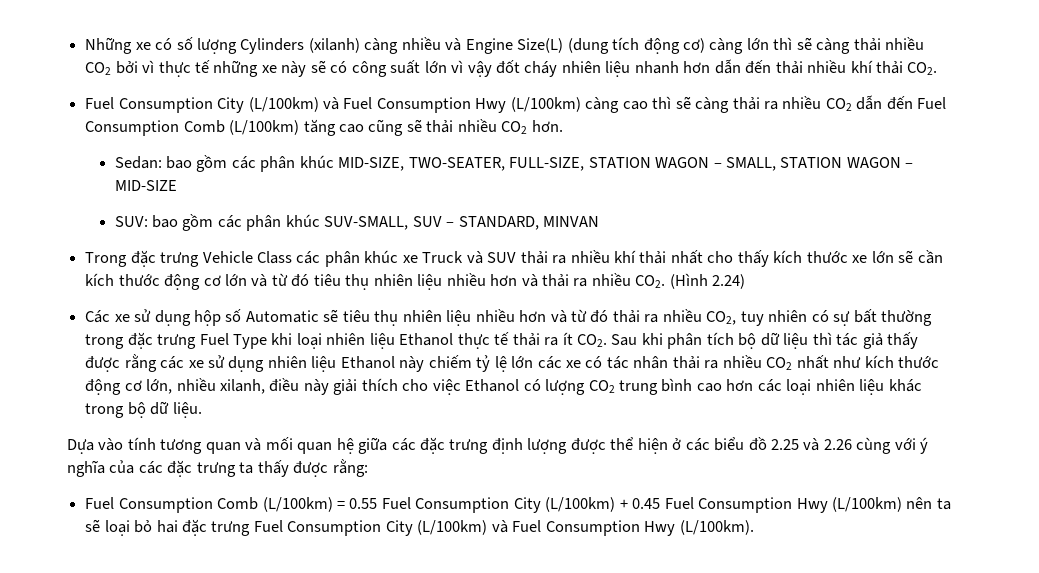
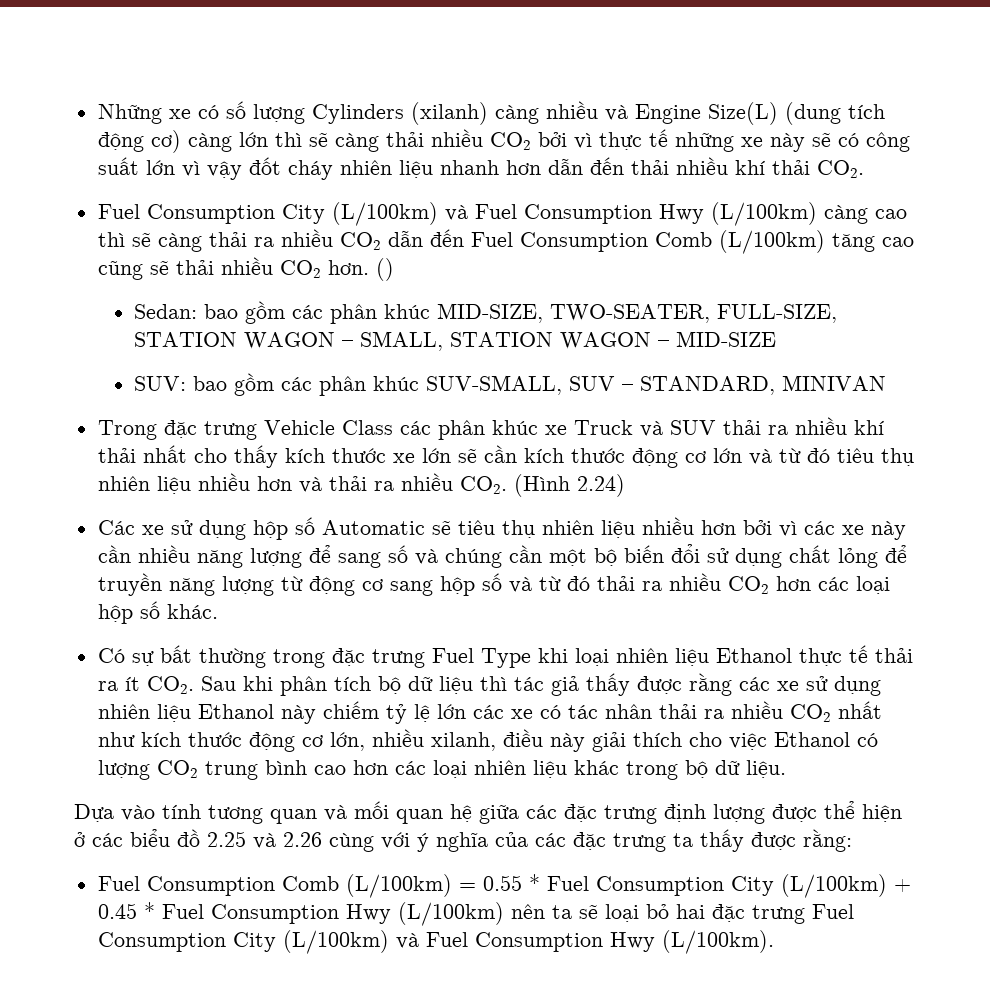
+ ()
- SUV: bao gồm các phân khúc SUV-SMALL, SUV – STANDARD, MINVAN
+ SUV: bao gồm các phân khúc SUV-SMALL, SUV – STANDARD, MINIVAN
- Các xe sử dụng hộp số Automatic sẽ tiêu thụ nhiên liệu nhiều hơn và từ đó thải ra nhiều CO2, tuy nhiên có sự bất thường trong đặc trưng Fuel Type khi loại nhiên liệu Ethanol thực tế thải ra ít CO2. Sau khi phân tích bộ dữ liệu thì tác giả thấy được rằng các xe sử dụng nhiên liệu Ethanol này chiếm tỷ lệ lớn các xe có tác nhân thải ra nhiều CO2 nhất như kích thước động cơ lớn, nhiều xilanh, điều này giải thích cho việc Ethanol có lượng CO2 trung bình cao hơn các loại nhiên liệu khác trong bộ dữ liệu.
+ Các xe sử dụng hộp số Automatic sẽ tiêu thụ nhiên liệu nhiều hơn bởi vì các xe này cần nhiều năng lượng để sang số và chúng cần một bộ biến đổi sử dụng chất lỏng để truyền năng lượng từ động cơ sang hộp số và từ đó thải ra nhiều CO2 hơn các loại hộp số khác.
+ Có sự bất thường trong đặc trưng Fuel Type khi loại nhiên liệu Ethanol thực tế thải ra ít CO2. Sau khi phân tích bộ dữ liệu thì tác giả thấy được rằng các xe sử dụng nhiên liệu Ethanol này chiếm tỷ lệ lớn các xe có tác nhân thải ra nhiều CO2 nhất như kích thước động cơ lớn, nhiều xilanh, điều này giải thích cho việc Ethanol có lượng CO2 trung bình cao hơn các loại nhiên liệu khác trong bộ dữ liệu.
- Fuel Consumption Comb (L/100km) = 0.55 Fuel Consumption City (L/100km) + 0.45 Fuel Consumption Hwy (L/100km) nên ta sẽ loại bỏ hai đặc trưng Fuel Consumption City (L/100km) và Fuel Consumption Hwy (L/100km).
+ Fuel Consumption Comb (L/100km) = 0.55 * Fuel Consumption City (L/100km) + 0.45 * Fuel Consumption Hwy (L/100km) nên ta sẽ loại bỏ hai đặc trưng Fuel Consumption City (L/100km) và Fuel Consumption Hwy (L/100km).

